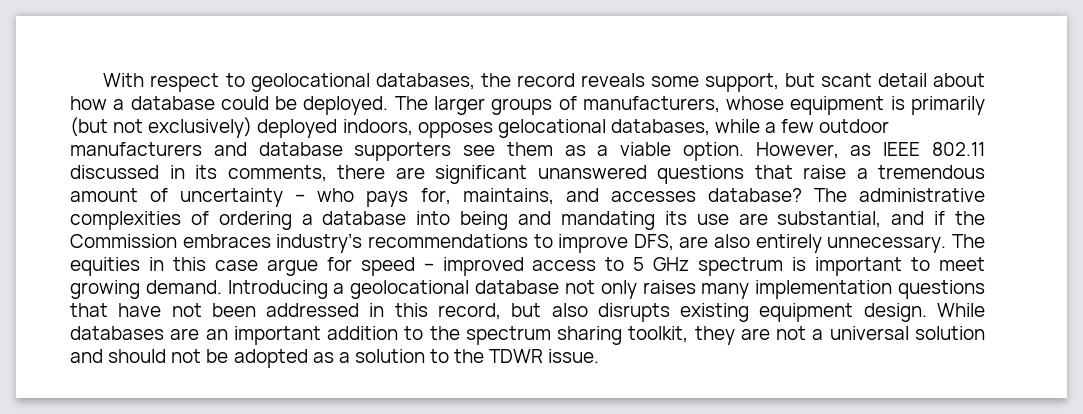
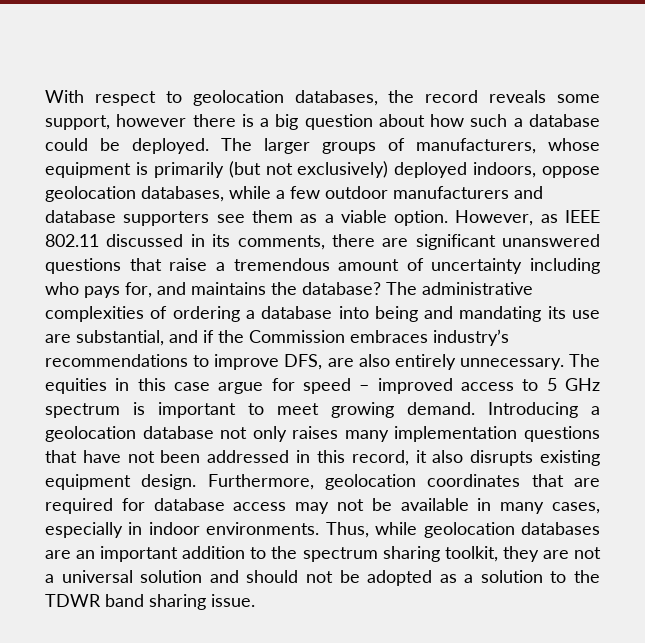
- With respect to geolocational databases, the record reveals some support, but scant detail about how a database could be deployed.
+ With respect to geolocation databases, the record reveals some support, however there is a big question about how such a database could be deployed.
- The larger groups of manufacturers, whose equipment is primarily (but not exclusively) deployed indoors, opposes gelocational databases, while a few outdoor manufacturers and database supporters see them as a viable option.
+ The larger groups of manufacturers, whose equipment is primarily (but not exclusively) deployed indoors, oppose geolocation databases, while a few outdoor manufacturers and database supporters see them as a viable option.
- However, as IEEE 802.11 discussed in its comments, there are significant unanswered questions that raise a tremendous amount of uncertainty – who pays for, maintains, and accesses database?
+ However, as IEEE 802.11 discussed in its comments, there are significant unanswered questions that raise a tremendous amount of uncertainty including who pays for, and maintains the database?
- Introducing a geolocational database not only raises many implementation questions that have not been addressed in this record, but also disrupts existing equipment design.
+ Introducing a geolocation database not only raises many implementation questions that have not been addressed in this record, it also disrupts existing equipment design.
- While databases are an important addition to the spectrum sharing toolkit, they are not a universal solution and should not be adopted as a solution to the TDWR issue.
+ Furthermore, geolocation coordinates that are required for database access may not be available in many cases, especially in indoor environments. Thus, while geolocation databases are an important addition to the spectrum sharing toolkit, they are not a universal solution and should not be adopted as a solution to the TDWR band sharing issue.

